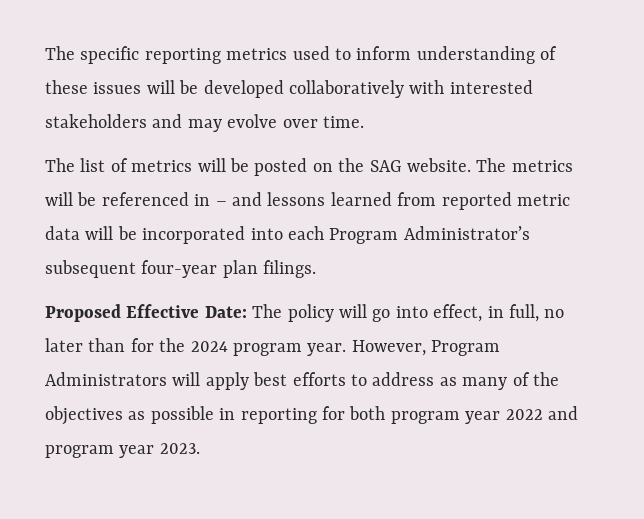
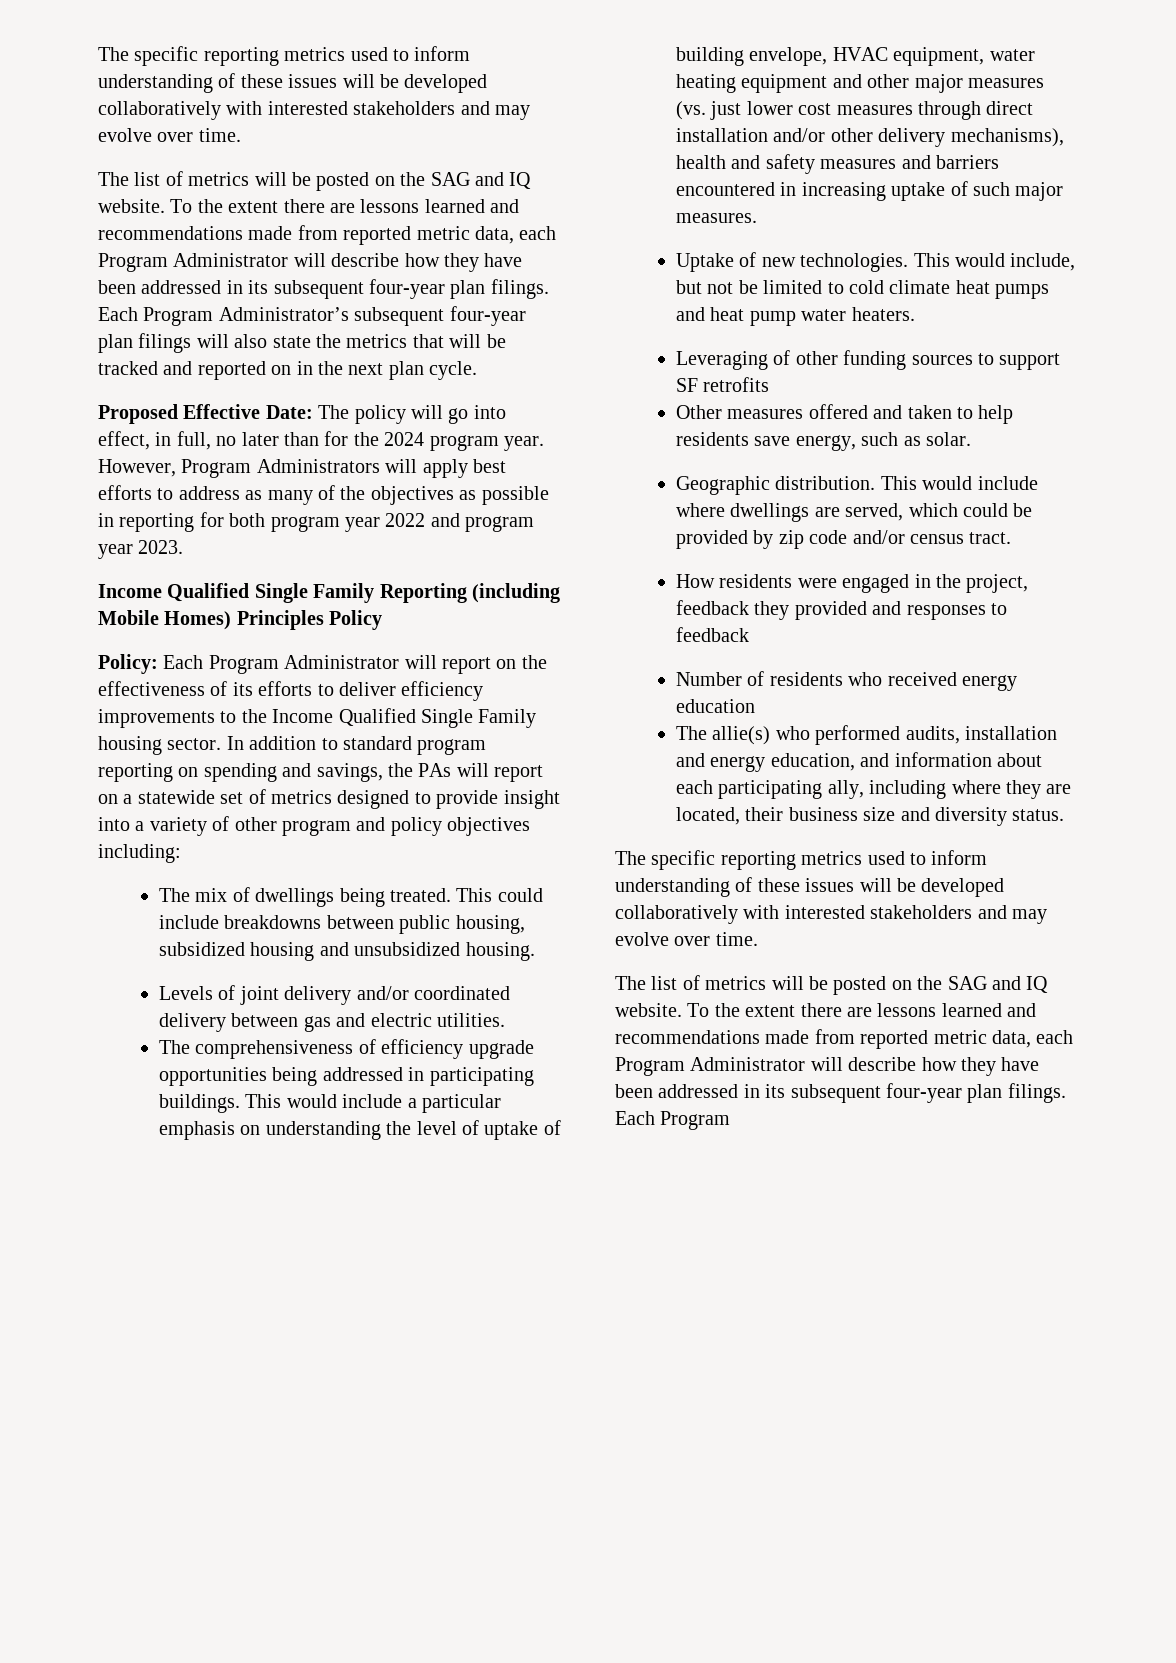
- The list of metrics will be posted on the SAG website. The metrics will be referenced in – and lessons learned from reported metric data will be incorporated into each Program Administrator’s subsequent four-year plan filings.
+ The list of metrics will be posted on the SAG and IQ website. To the extent there are lessons learned and recommendations made from reported metric data, each Program Administrator will describe how they have been addressed in its subsequent four-year plan filings. Each Program Administrator’s subsequent four-year plan filings will also state the metrics that will be tracked and reported on in the next plan cycle.
+ Income Qualified Single Family Reporting (including Mobile Homes) Principles Policy
+ Policy: Each Program Administrator will report on the effectiveness of its efforts to deliver efficiency improvements to the Income Qualified Single Family housing sector. In addition to standard program reporting on spending and savings, the PAs will report on a statewide set of metrics designed to provide insight into a variety of other program and policy objectives including:
+ The mix of dwellings being treated. This could include breakdowns between public housing, subsidized housing and unsubsidized housing.
+ Levels of joint delivery and/or coordinated delivery between gas and electric utilities.
+ The comprehensiveness of efficiency upgrade opportunities being addressed in participating buildings. This would include a particular emphasis on understanding the level of uptake of building envelope, HVAC equipment, water heating equipment and other major measures (vs. just lower cost measures through direct installation and/or other delivery mechanisms), health and safety measures and barriers encountered in increasing uptake of such major measures.
+ Uptake of new technologies. This would include, but not be limited to cold climate heat pumps and heat pump water heaters.
+ Leveraging of other funding sources to support SF retrofits
+ Other measures offered and taken to help residents save energy, such as solar.
+ Geographic distribution. This would include where dwellings are served, which could be provided by zip code and/or census tract.
+ How residents were engaged in the project, feedback they provided and responses to feedback
+ Number of residents who received energy education
+ The allie(s) who performed audits, installation and energy education, and information about each participating ally, including where they are located, their business size and diversity status.
+ The specific reporting metrics used to inform understanding of these issues will be developed collaboratively with interested stakeholders and may evolve over time.
+ The list of metrics will be posted on the SAG and IQ website. To the extent there are lessons learned and recommendations made from reported metric data, each Program Administrator will describe how they have been addressed in its subsequent four-year plan filings. Each Program

